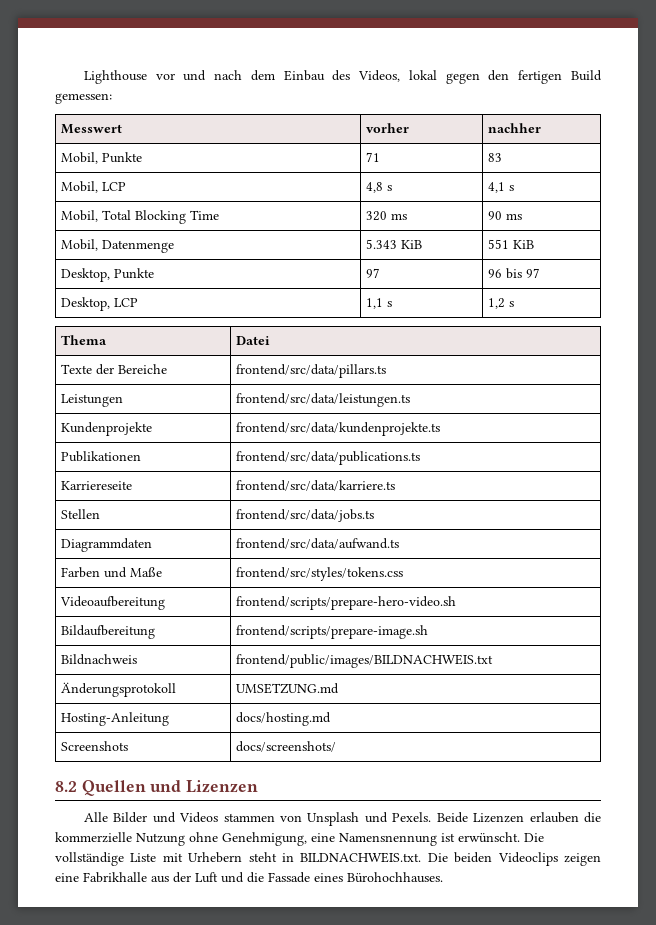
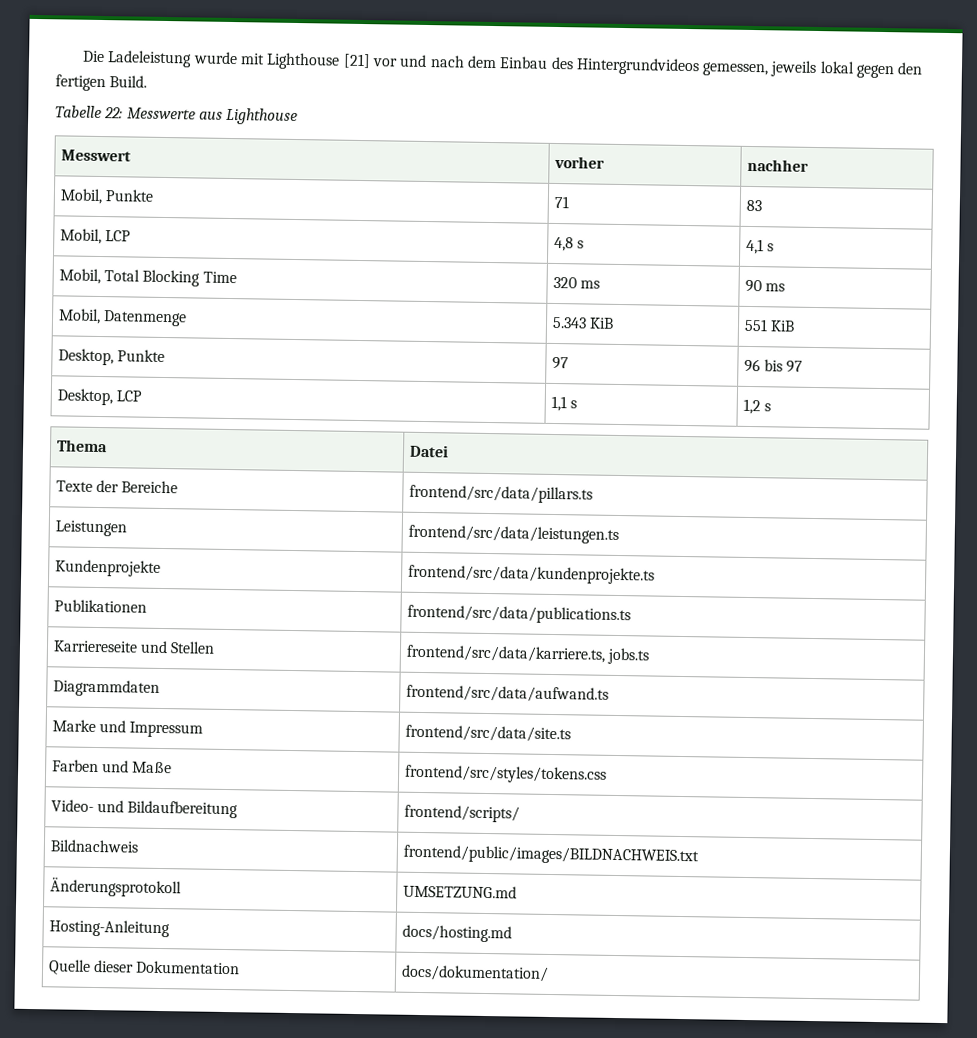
- Lighthouse vor und nach dem Einbau des Videos, lokal gegen den fertigen Build gemessen:
+ Die Ladeleistung wurde mit Lighthouse [21] vor und nach dem Einbau des Hintergrundvideos gemessen, jeweils lokal gegen den fertigen Build.
+ Tabelle 22: Messwerte aus Lighthouse
- Karriereseite | frontend/src/data/karriere.ts
- Stellen | frontend/src/data/jobs.ts
+ Karriereseite und Stellen | frontend/src/data/karriere.ts, jobs.ts
+ Marke und Impressum | frontend/src/data/site.ts
- Videoaufbereitung | frontend/scripts/prepare-hero-video.sh
- Bildaufbereitung | frontend/scripts/prepare-image.sh
+ Video- und Bildaufbereitung | frontend/scripts/
- Screenshots | docs/screenshots/
- 8.2 Quellen und Lizenzen
- Alle Bilder und Videos stammen von Unsplash und Pexels. Beide Lizenzen erlauben die kommerzielle Nutzung ohne Genehmigung, eine Namensnennung ist erwünscht. Die vollständige Liste mit Urhebern steht in BILDNACHWEIS.txt. Die beiden Videoclips zeigen eine Fabrikhalle aus der Luft und die Fassade eines Bürohochhauses.
+ Quelle dieser Dokumentation | docs/dokumentation/

